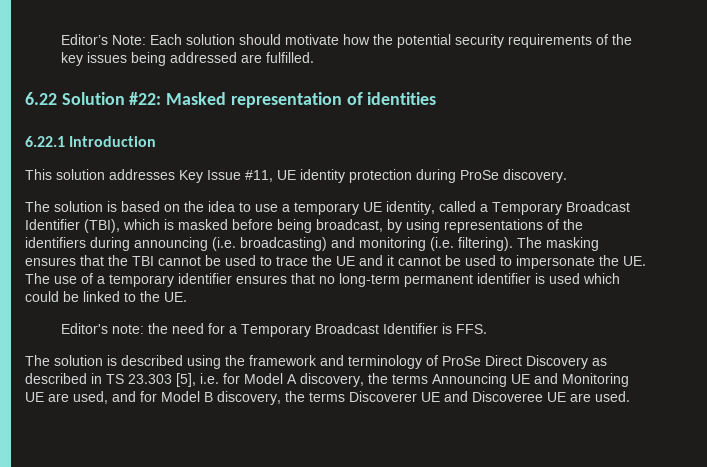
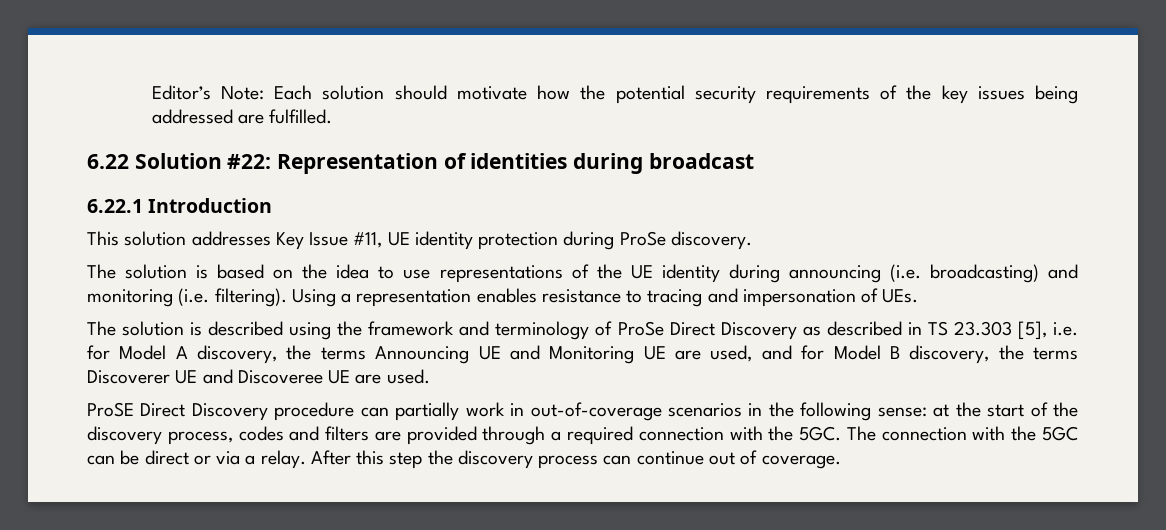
- 6.22 Solution #22: Masked representation of identities
+ 6.22 Solution #22: Representation of identities during broadcast
- The solution is based on the idea to use a temporary UE identity, called a Temporary Broadcast Identifier (TBI), which is masked before being broadcast, by using representations of the identifiers during announcing (i.e. broadcasting) and monitoring (i.e. filtering).
+ The solution is based on the idea to use representations of the UE identity during announcing (i.e. broadcasting) and monitoring (i.e. filtering).
- The masking ensures that the TBI cannot be used to trace the UE and it cannot be used to impersonate the UE. The use of a temporary identifier ensures that no long-term permanent identifier is used which could be linked to the UE.
- Editor's note: the need for a Temporary Broadcast Identifier is FFS.
+ Using a representation enables resistance to tracing and impersonation of UEs.
+ ProSE Direct Discovery procedure can partially work in out-of-coverage scenarios in the following sense: at the start of the discovery process, codes and filters are provided through a required connection with the 5GC. The connection with the 5GC can be direct or via a relay. After this step the discovery process can continue out of coverage.

